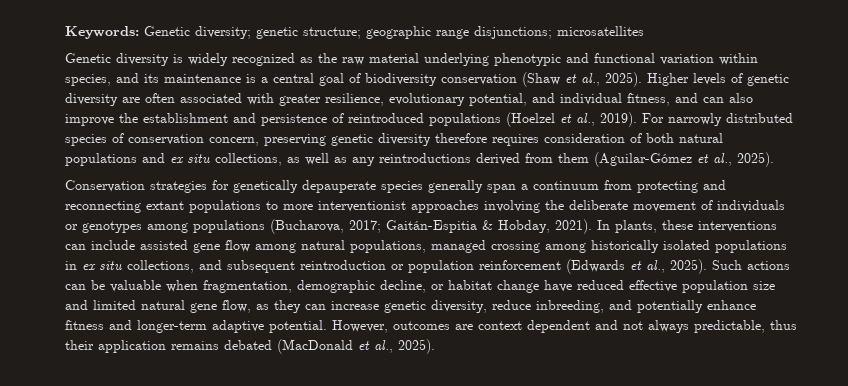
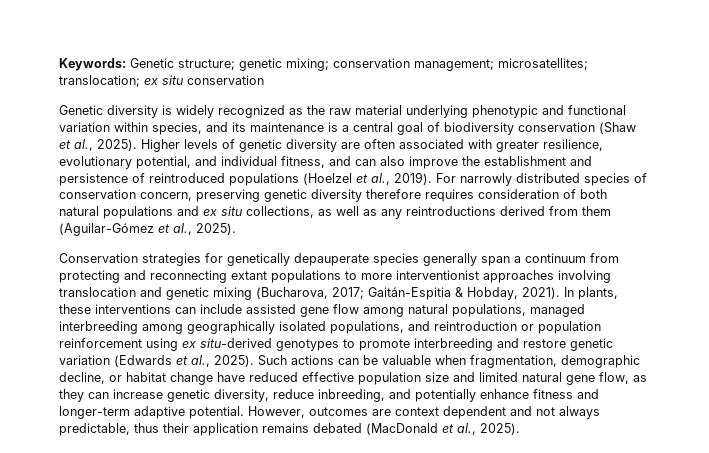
- Keywords: Genetic diversity; genetic structure; geographic range disjunctions; microsatellites
+ Keywords: Genetic structure; genetic mixing; conservation management; microsatellites; translocation; ex situ conservation
- Conservation strategies for genetically depauperate species generally span a continuum from protecting and reconnecting extant populations to more interventionist approaches involving the deliberate movement of individuals or genotypes among populations (Bucharova, 2017; Gaitán-Espitia & Hobday, 2021).
+ Conservation strategies for genetically depauperate species generally span a continuum from protecting and reconnecting extant populations to more interventionist approaches involving translocation and genetic mixing (Bucharova, 2017; Gaitán-Espitia & Hobday, 2021).
- In plants, these interventions can include assisted gene flow among natural populations, managed crossing among historically isolated populations in ex situ collections, and subsequent reintroduction or population reinforcement (Edwards et al., 2025).
+ In plants, these interventions can include assisted gene flow among natural populations, managed interbreeding among geographically isolated populations, and reintroduction or population reinforcement using ex situ-derived genotypes to promote interbreeding and restore genetic variation (Edwards et al., 2025).

